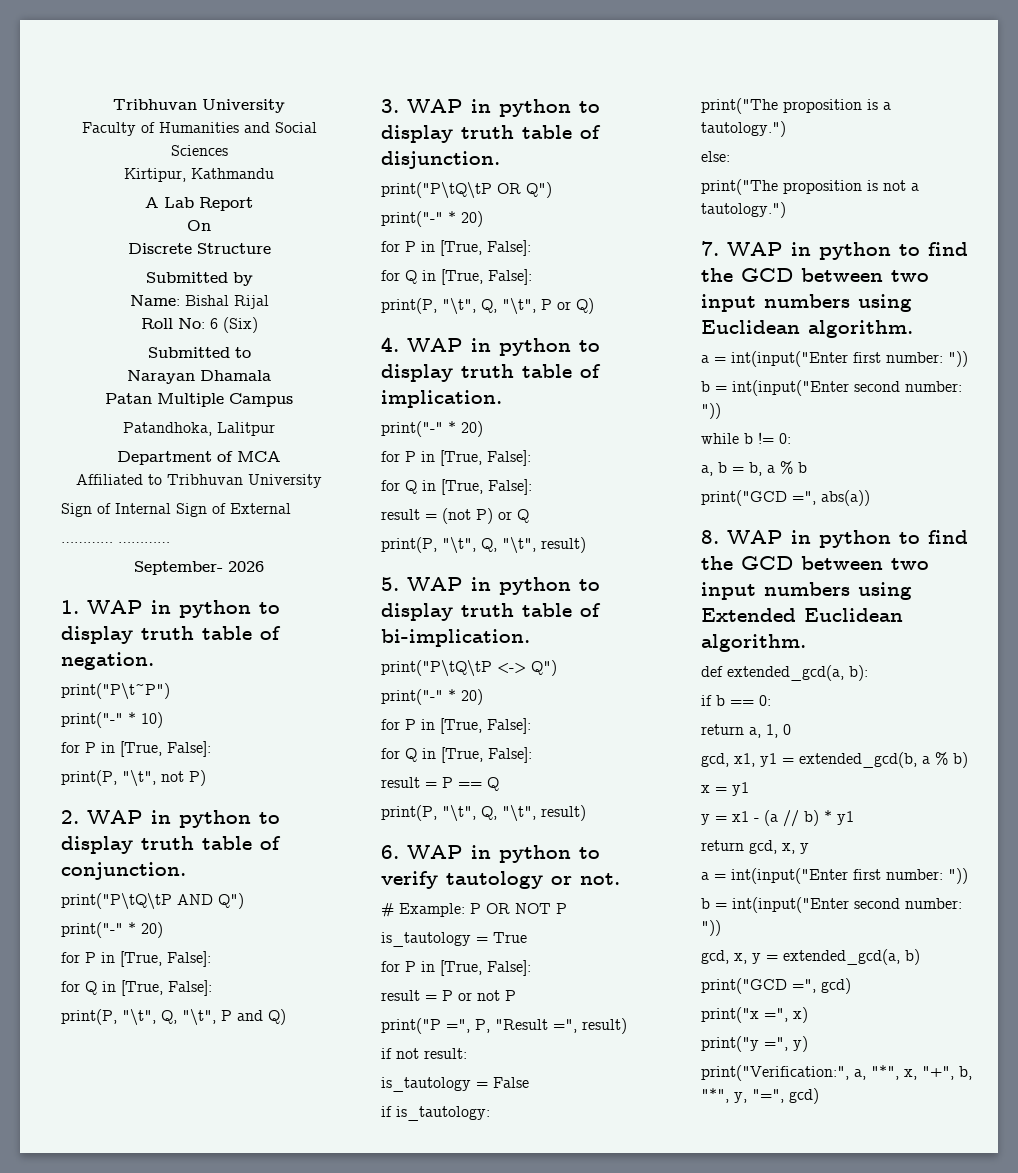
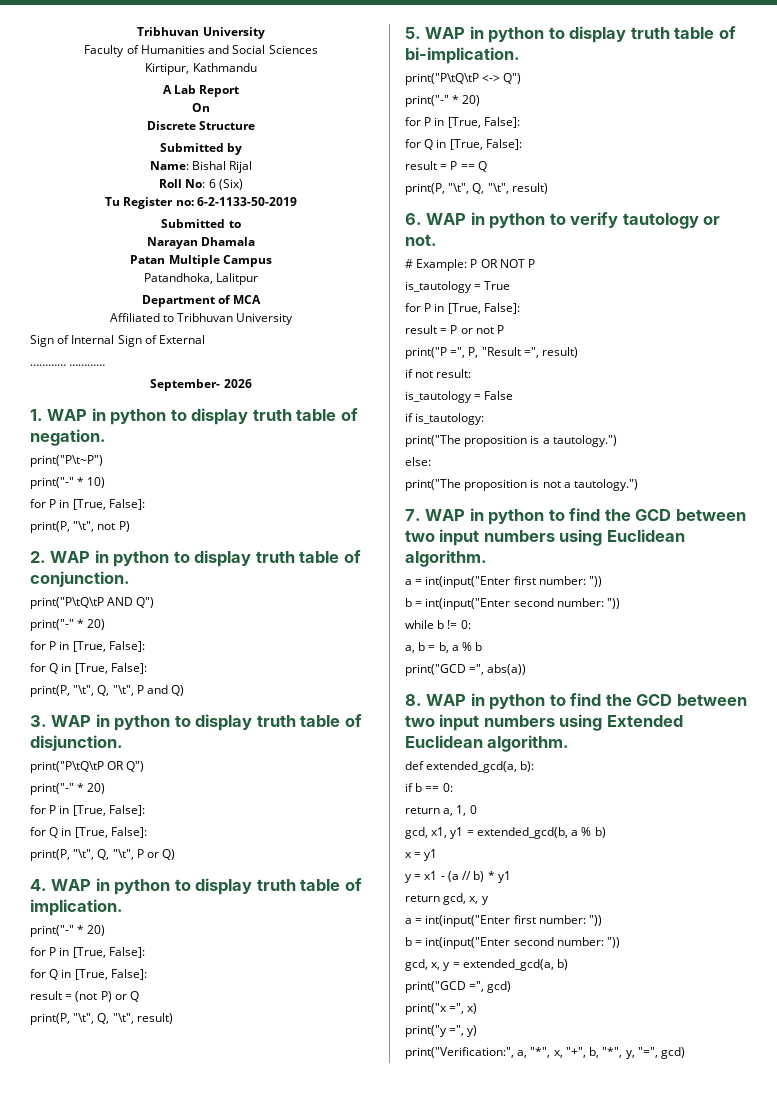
+ Tu Register no: 6-2-1133-50-2019

